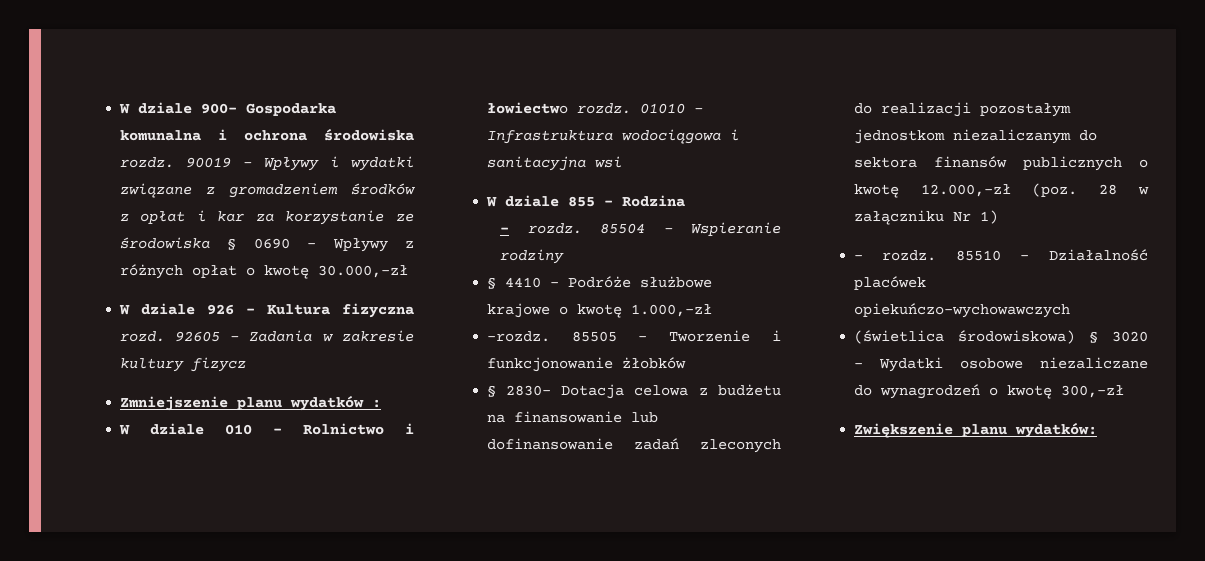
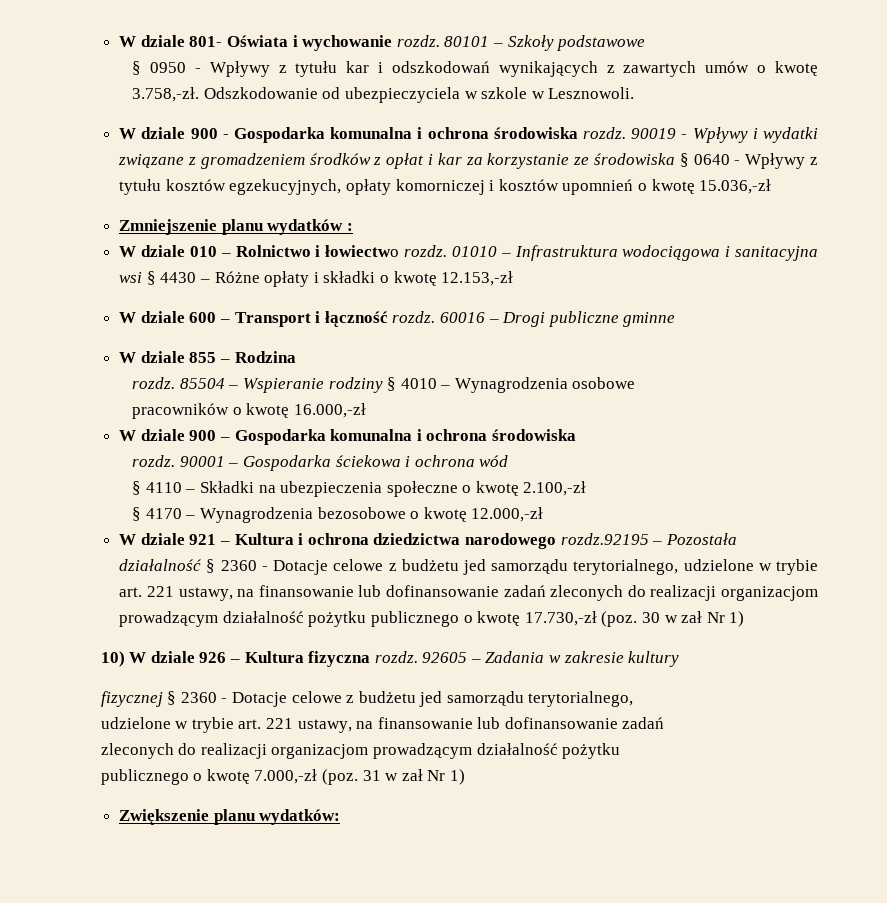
- W dziale 900- Gospodarka komunalna i ochrona środowiska rozdz.
+ W dziale 801- Oświata i wychowanie rozdz. 80101 – Szkoły podstawowe
+ § 0950 - Wpływy z tytułu kar i odszkodowań wynikających z zawartych umów o kwotę 3.758,-zł. Odszkodowanie od ubezpieczyciela w szkole w Lesznowoli.
+ W dziale 900 - Gospodarka komunalna i ochrona środowiska rozdz.
- 90019 - Wpływy i wydatki związane z gromadzeniem środków z opłat i kar za korzystanie ze środowiska § 0690 – Wpływy z różnych opłat o kwotę 30.000,-zł
- W dziale 926 – Kultura fizyczna rozd. 92605 – Zadania w zakresie kultury fizycz
+ 90019 - Wpływy i wydatki związane z gromadzeniem środków z opłat i kar za korzystanie ze środowiska § 0640 - Wpływy z tytułu kosztów egzekucyjnych, opłaty komorniczej i kosztów upomnień o kwotę 15.036,-zł
- 01010 – Infrastruktura wodociągowa i sanitacyjna wsi
+ 01010 – Infrastruktura wodociągowa i sanitacyjna wsi § 4430 – Różne opłaty i składki o kwotę 12.153,-zł
+ W dziale 600 – Transport i łączność rozdz. 60016 – Drogi publiczne gminne
  W dziale 855 – Rodzina
- - rozdz.
+ rozdz.
- 85504 – Wspieranie rodziny
- § 4410 – Podróże służbowe krajowe o kwotę 1.000,-zł
- -rozdz. 85505 – Tworzenie i funkcjonowanie żłobków
- § 2830- Dotacja celowa z budżetu na finansowanie lub dofinansowanie zadań zleconych do realizacji pozostałym jednostkom niezaliczanym do sektora finansów publicznych o kwotę 12.000,-zł (poz. 28 w załączniku Nr 1)
- - rozdz. 85510 - Działalność placówek opiekuńczo-wychowawczych
- (świetlica środowiskowa) § 3020 – Wydatki osobowe niezaliczane do wynagrodzeń o kwotę 300,-zł
+ 85504 – Wspieranie rodziny § 4010 – Wynagrodzenia osobowe
+ pracowników o kwotę 16.000,-zł
+ W dziale 900 – Gospodarka komunalna i ochrona środowiska
+ rozdz. 90001 – Gospodarka ściekowa i ochrona wód
+ § 4110 – Składki na ubezpieczenia społeczne o kwotę 2.100,-zł
+ § 4170 – Wynagrodzenia bezosobowe o kwotę 12.000,-zł
+ W dziale 921 – Kultura i ochrona dziedzictwa narodowego rozdz.92195 – Pozostała działalność § 2360 - Dotacje celowe z budżetu jed samorządu terytorialnego, udzielone w trybie art. 221 ustawy, na finansowanie lub dofinansowanie zadań zleconych do realizacji organizacjom prowadzącym działalność pożytku publicznego o kwotę 17.730,-zł (poz. 30 w zał Nr 1)
+ 10) W dziale 926 – Kultura fizyczna rozdz. 92605 – Zadania w zakresie kultury
+ fizycznej § 2360 - Dotacje celowe z budżetu jed samorządu terytorialnego,
+ udzielone w trybie art. 221 ustawy, na finansowanie lub dofinansowanie zadań
+ zleconych do realizacji organizacjom prowadzącym działalność pożytku
+ publicznego o kwotę 7.000,-zł (poz. 31 w zał Nr 1)

